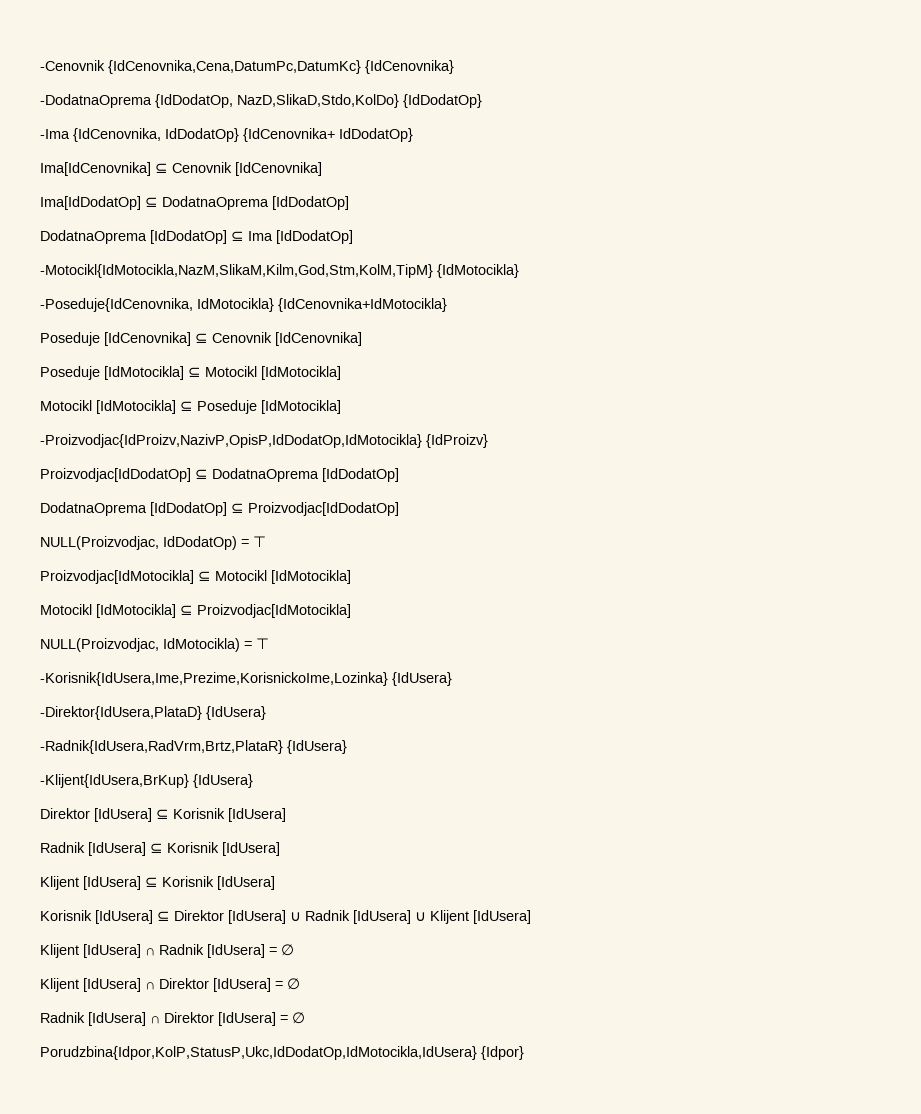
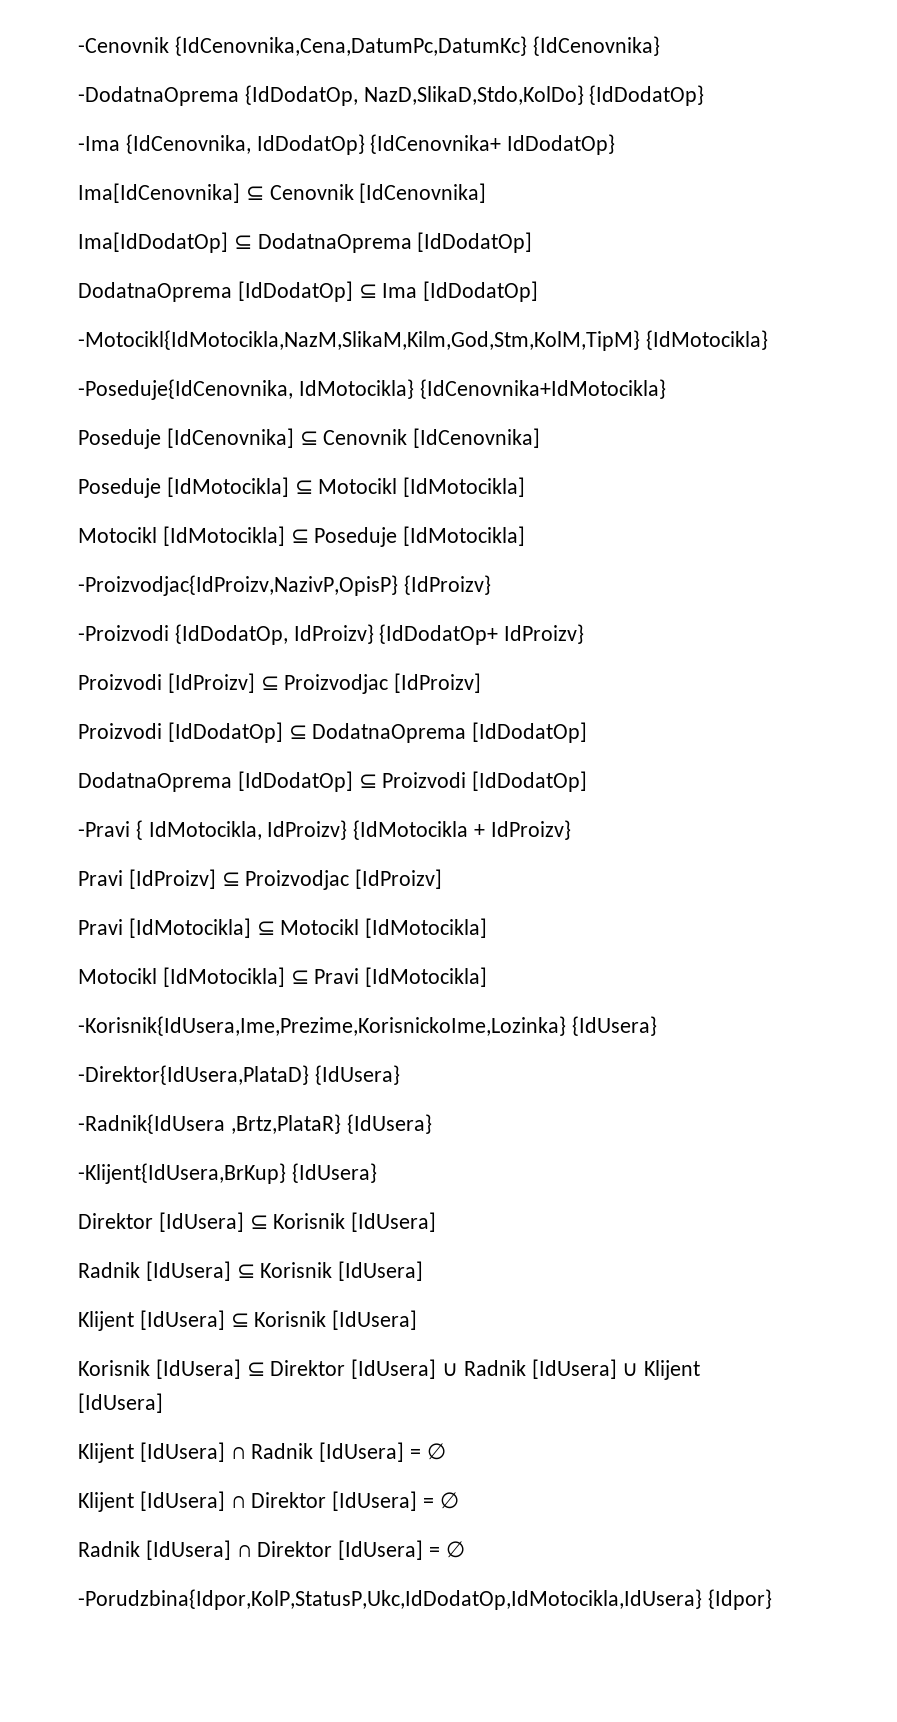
- -Proizvodjac{IdProizv,NazivP,OpisP,IdDodatOp,IdMotocikla} {IdProizv}
+ -Proizvodjac{IdProizv,NazivP,OpisP} {IdProizv}
- Proizvodjac[IdDodatOp] ⊆ DodatnaOprema [IdDodatOp]
- DodatnaOprema [IdDodatOp] ⊆ Proizvodjac[IdDodatOp]
- NULL(Proizvodjac, IdDodatOp) = ⊤
- Proizvodjac[IdMotocikla] ⊆ Motocikl [IdMotocikla]
- Motocikl [IdMotocikla] ⊆ Proizvodjac[IdMotocikla]
- NULL(Proizvodjac, IdMotocikla) = ⊤
+ -Proizvodi {IdDodatOp, IdProizv} {IdDodatOp+ IdProizv}
+ Proizvodi [IdProizv] ⊆ Proizvodjac [IdProizv]
+ Proizvodi [IdDodatOp] ⊆ DodatnaOprema [IdDodatOp]
+ DodatnaOprema [IdDodatOp] ⊆ Proizvodi [IdDodatOp]
+ -Pravi { IdMotocikla, IdProizv} {IdMotocikla + IdProizv}
+ Pravi [IdProizv] ⊆ Proizvodjac [IdProizv]
+ Pravi [IdMotocikla] ⊆ Motocikl [IdMotocikla]
+ Motocikl [IdMotocikla] ⊆ Pravi [IdMotocikla]
- -Radnik{IdUsera,RadVrm,Brtz,PlataR} {IdUsera}
+ -Radnik{IdUsera ,Brtz,PlataR} {IdUsera}
- Porudzbina{Idpor,KolP,StatusP,Ukc,IdDodatOp,IdMotocikla,IdUsera} {Idpor}
+ -Porudzbina{Idpor,KolP,StatusP,Ukc,IdDodatOp,IdMotocikla,IdUsera} {Idpor}

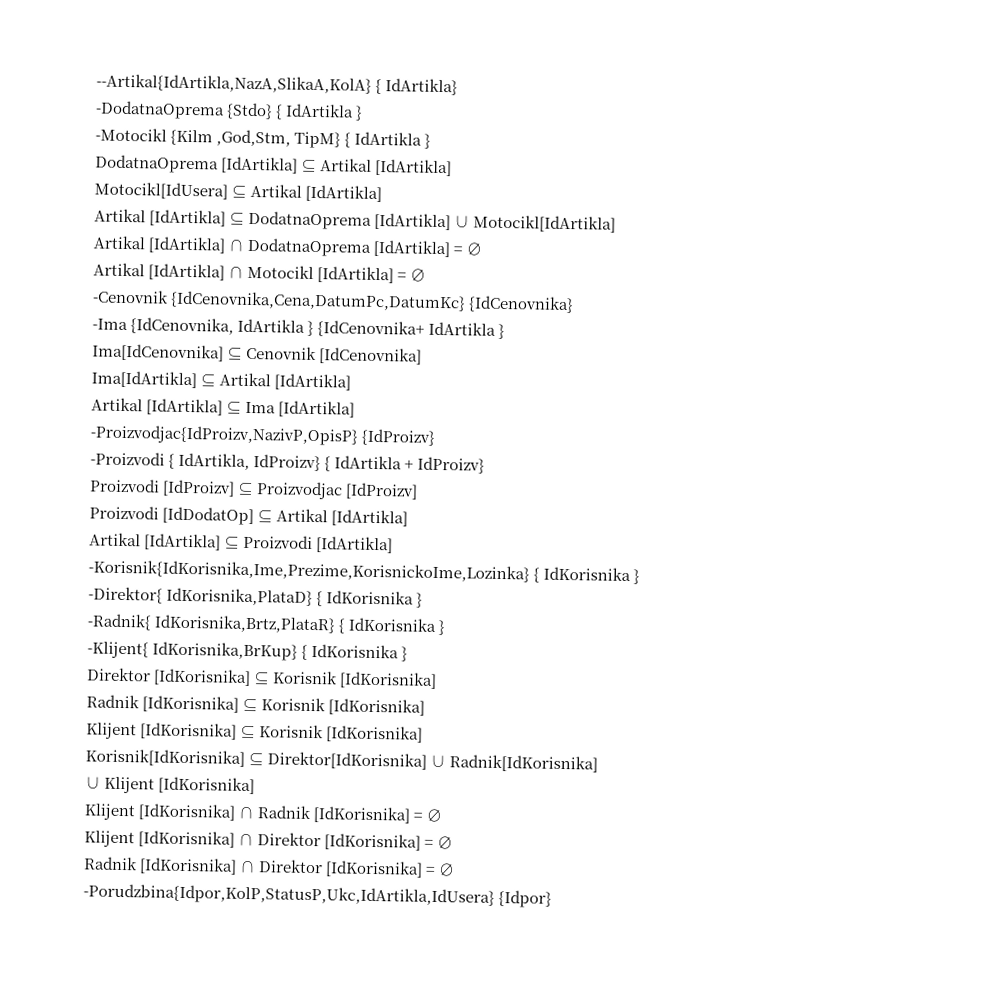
+ --Artikal{IdArtikla,NazA,SlikaA,KolA} { IdArtikla}
+ -DodatnaOprema {Stdo} { IdArtikla }
+ -Motocikl {Kilm ,God,Stm, TipM} { IdArtikla }
+ DodatnaOprema [IdArtikla] ⊆ Artikal [IdArtikla]
+ Motocikl[IdUsera] ⊆ Artikal [IdArtikla]
+ Artikal [IdArtikla] ⊆ DodatnaOprema [IdArtikla] ∪ Motocikl[IdArtikla]
+ Artikal [IdArtikla] ∩ DodatnaOprema [IdArtikla] = ∅
+ Artikal [IdArtikla] ∩ Motocikl [IdArtikla] = ∅
  -Cenovnik {IdCenovnika,Cena,DatumPc,DatumKc} {IdCenovnika}
- -DodatnaOprema {IdDodatOp, NazD,SlikaD,Stdo,KolDo} {IdDodatOp}
- -Ima {IdCenovnika, IdDodatOp} {IdCenovnika+ IdDodatOp}
+ -Ima {IdCenovnika, IdArtikla } {IdCenovnika+ IdArtikla }
  Ima[IdCenovnika] ⊆ Cenovnik [IdCenovnika]
- Ima[IdDodatOp] ⊆ DodatnaOprema [IdDodatOp]
- DodatnaOprema [IdDodatOp] ⊆ Ima [IdDodatOp]
- -Motocikl{IdMotocikla,NazM,SlikaM,Kilm,God,Stm,KolM,TipM} {IdMotocikla}
- -Poseduje{IdCenovnika, IdMotocikla} {IdCenovnika+IdMotocikla}
- Poseduje [IdCenovnika] ⊆ Cenovnik [IdCenovnika]
- Poseduje [IdMotocikla] ⊆ Motocikl [IdMotocikla]
- Motocikl [IdMotocikla] ⊆ Poseduje [IdMotocikla]
+ Ima[IdArtikla] ⊆ Artikal [IdArtikla]
+ Artikal [IdArtikla] ⊆ Ima [IdArtikla]
  -Proizvodjac{IdProizv,NazivP,OpisP} {IdProizv}
- -Proizvodi {IdDodatOp, IdProizv} {IdDodatOp+ IdProizv}
+ -Proizvodi { IdArtikla, IdProizv} { IdArtikla + IdProizv}
- Proizvodi [IdDodatOp] ⊆ DodatnaOprema [IdDodatOp]
- DodatnaOprema [IdDodatOp] ⊆ Proizvodi [IdDodatOp]
- -Pravi { IdMotocikla, IdProizv} {IdMotocikla + IdProizv}
- Pravi [IdProizv] ⊆ Proizvodjac [IdProizv]
- Pravi [IdMotocikla] ⊆ Motocikl [IdMotocikla]
- Motocikl [IdMotocikla] ⊆ Pravi [IdMotocikla]
- -Korisnik{IdUsera,Ime,Prezime,KorisnickoIme,Lozinka} {IdUsera}
- -Direktor{IdUsera,PlataD} {IdUsera}
- -Radnik{IdUsera ,Brtz,PlataR} {IdUsera}
- -Klijent{IdUsera,BrKup} {IdUsera}
- Direktor [IdUsera] ⊆ Korisnik [IdUsera]
- Radnik [IdUsera] ⊆ Korisnik [IdUsera]
- Klijent [IdUsera] ⊆ Korisnik [IdUsera]
- Korisnik [IdUsera] ⊆ Direktor [IdUsera] ∪ Radnik [IdUsera] ∪ Klijent [IdUsera]
- Klijent [IdUsera] ∩ Radnik [IdUsera] = ∅
+ Proizvodi [IdDodatOp] ⊆ Artikal [IdArtikla]
+ Artikal [IdArtikla] ⊆ Proizvodi [IdArtikla]
+ -Korisnik{IdKorisnika,Ime,Prezime,KorisnickoIme,Lozinka} { IdKorisnika }
+ -Direktor{ IdKorisnika,PlataD} { IdKorisnika }
+ -Radnik{ IdKorisnika,Brtz,PlataR} { IdKorisnika }
+ -Klijent{ IdKorisnika,BrKup} { IdKorisnika }
+ Direktor [IdKorisnika] ⊆ Korisnik [IdKorisnika]
+ Radnik [IdKorisnika] ⊆ Korisnik [IdKorisnika]
+ Klijent [IdKorisnika] ⊆ Korisnik [IdKorisnika]
+ Korisnik[IdKorisnika] ⊆ Direktor[IdKorisnika] ∪ Radnik[IdKorisnika]
+ ∪ Klijent [IdKorisnika]
+ Klijent [IdKorisnika] ∩ Radnik [IdKorisnika] = ∅
- Klijent [IdUsera] ∩ Direktor [IdUsera] = ∅
+ Klijent [IdKorisnika] ∩ Direktor [IdKorisnika] = ∅
- Radnik [IdUsera] ∩ Direktor [IdUsera] = ∅
- -Porudzbina{Idpor,KolP,StatusP,Ukc,IdDodatOp,IdMotocikla,IdUsera} {Idpor}
+ Radnik [IdKorisnika] ∩ Direktor [IdKorisnika] = ∅
+ -Porudzbina{Idpor,KolP,StatusP,Ukc,IdArtikla,IdUsera} {Idpor}

